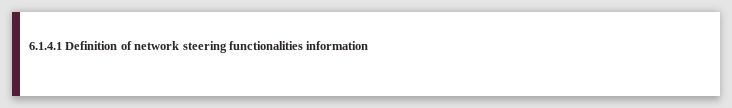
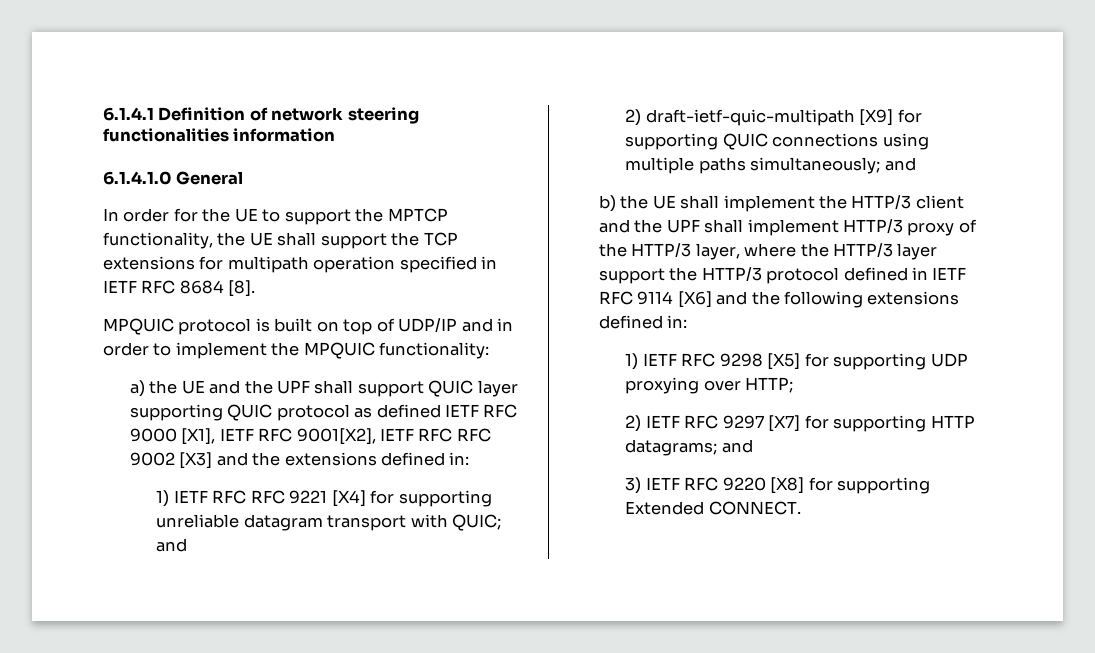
+ 6.1.4.1.0 General
+ In order for the UE to support the MPTCP functionality, the UE shall support the TCP extensions for multipath operation specified in IETF RFC 8684 [8].
+ MPQUIC protocol is built on top of UDP/IP and in order to implement the MPQUIC functionality:
+ a) the UE and the UPF shall support QUIC layer supporting QUIC protocol as defined IETF RFC 9000 [X1], IETF RFC 9001[X2], IETF RFC RFC 9002 [X3] and the extensions defined in:
+ 1) IETF RFC RFC 9221 [X4] for supporting unreliable datagram transport with QUIC; and
+ 2) draft-ietf-quic-multipath [X9] for supporting QUIC connections using multiple paths simultaneously; and
+ b) the UE shall implement the HTTP/3 client and the UPF shall implement HTTP/3 proxy of the HTTP/3 layer, where the HTTP/3 layer support the HTTP/3 protocol defined in IETF RFC 9114 [X6] and the following extensions defined in:
+ 1) IETF RFC 9298 [X5] for supporting UDP proxying over HTTP;
+ 2) IETF RFC 9297 [X7] for supporting HTTP datagrams; and
+ 3) IETF RFC 9220 [X8] for supporting Extended CONNECT.

